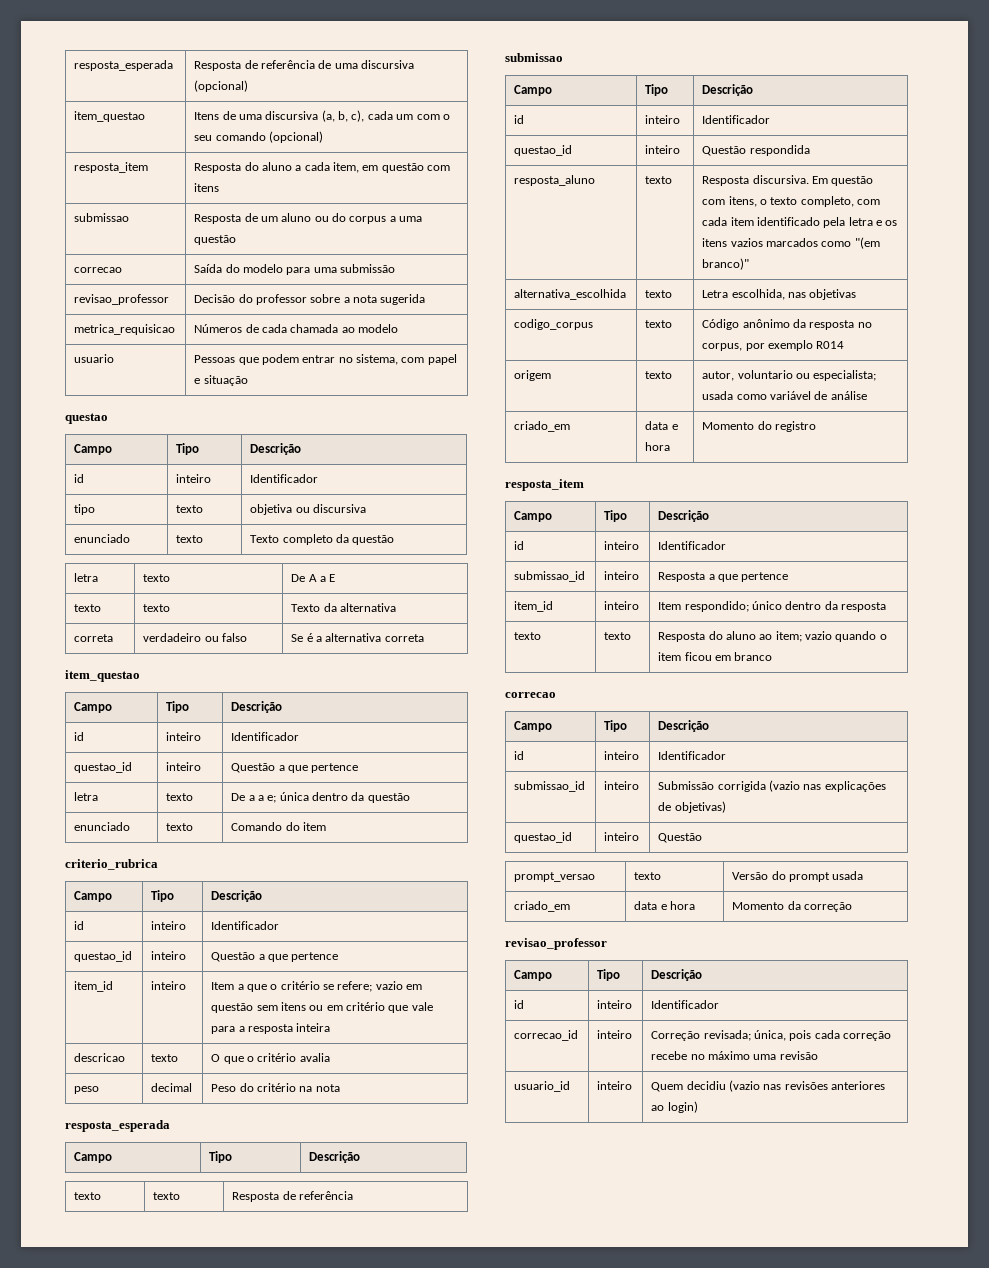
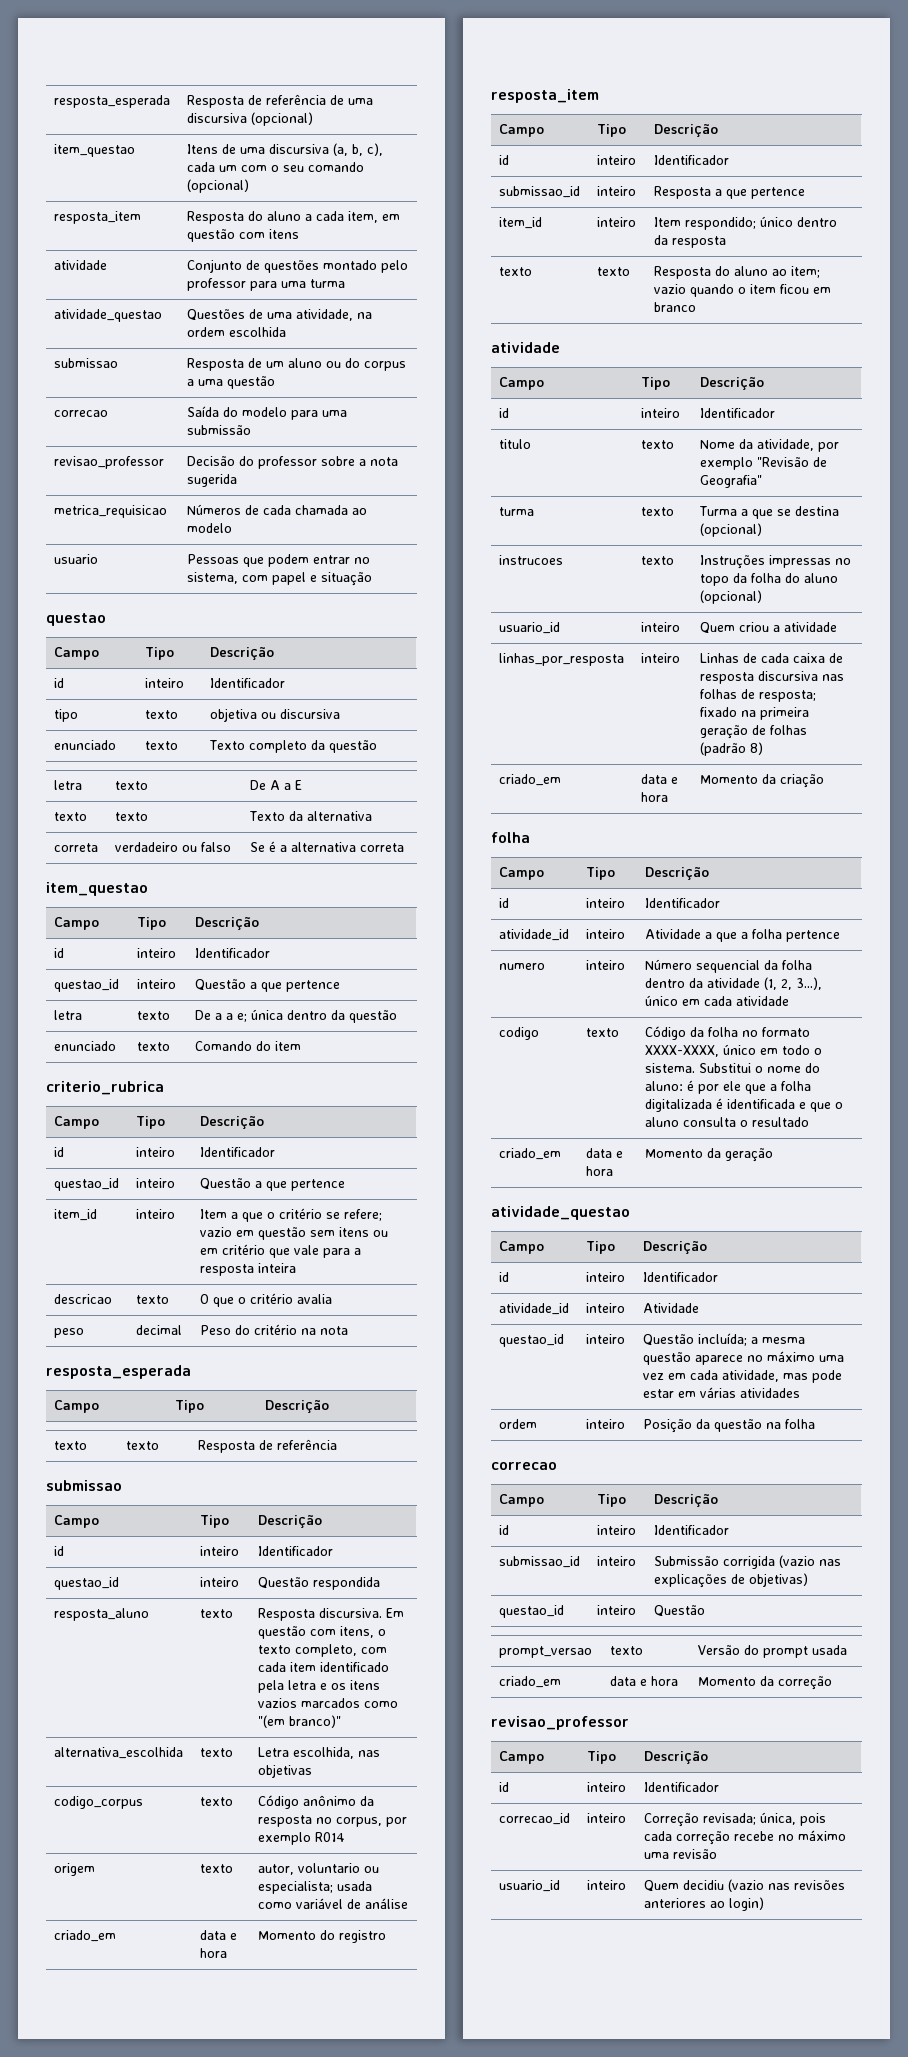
+ atividade | Conjunto de questões montado pelo professor para uma turma
+ atividade_questao | Questões de uma atividade, na ordem escolhida
  texto | texto | Resposta do aluno ao item; vazio quando o item ficou em branco
+ atividade
+ Campo | Tipo | Descrição
+ id | inteiro | Identificador
+ titulo | texto | Nome da atividade, por exemplo "Revisão de Geografia"
+ turma | texto | Turma a que se destina (opcional)
+ instrucoes | texto | Instruções impressas no topo da folha do aluno (opcional)
+ usuario_id | inteiro | Quem criou a atividade
+ linhas_por_resposta | inteiro | Linhas de cada caixa de resposta discursiva nas folhas de resposta; fixado na primeira geração de folhas (padrão 8)
+ criado_em | data e hora | Momento da criação
+ folha
+ Campo | Tipo | Descrição
+ id | inteiro | Identificador
+ atividade_id | inteiro | Atividade a que a folha pertence
+ numero | inteiro | Número sequencial da folha dentro da atividade (1, 2, 3...), único em cada atividade
+ codigo | texto | Código da folha no formato XXXX-XXXX, único em todo o sistema. Substitui o nome do aluno: é por ele que a folha digitalizada é identificada e que o aluno consulta o resultado
+ criado_em | data e hora | Momento da geração
+ atividade_questao
+ Campo | Tipo | Descrição
+ id | inteiro | Identificador
+ atividade_id | inteiro | Atividade
+ questao_id | inteiro | Questão incluída; a mesma questão aparece no máximo uma vez em cada atividade, mas pode estar em várias atividades
+ ordem | inteiro | Posição da questão na folha

